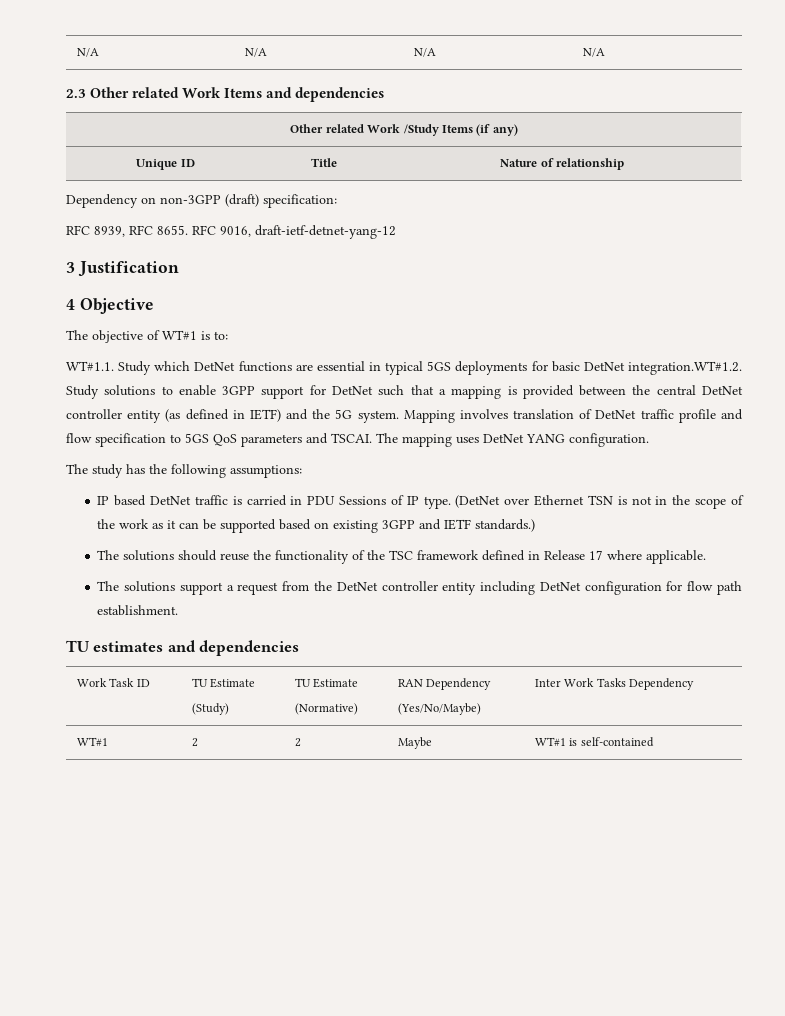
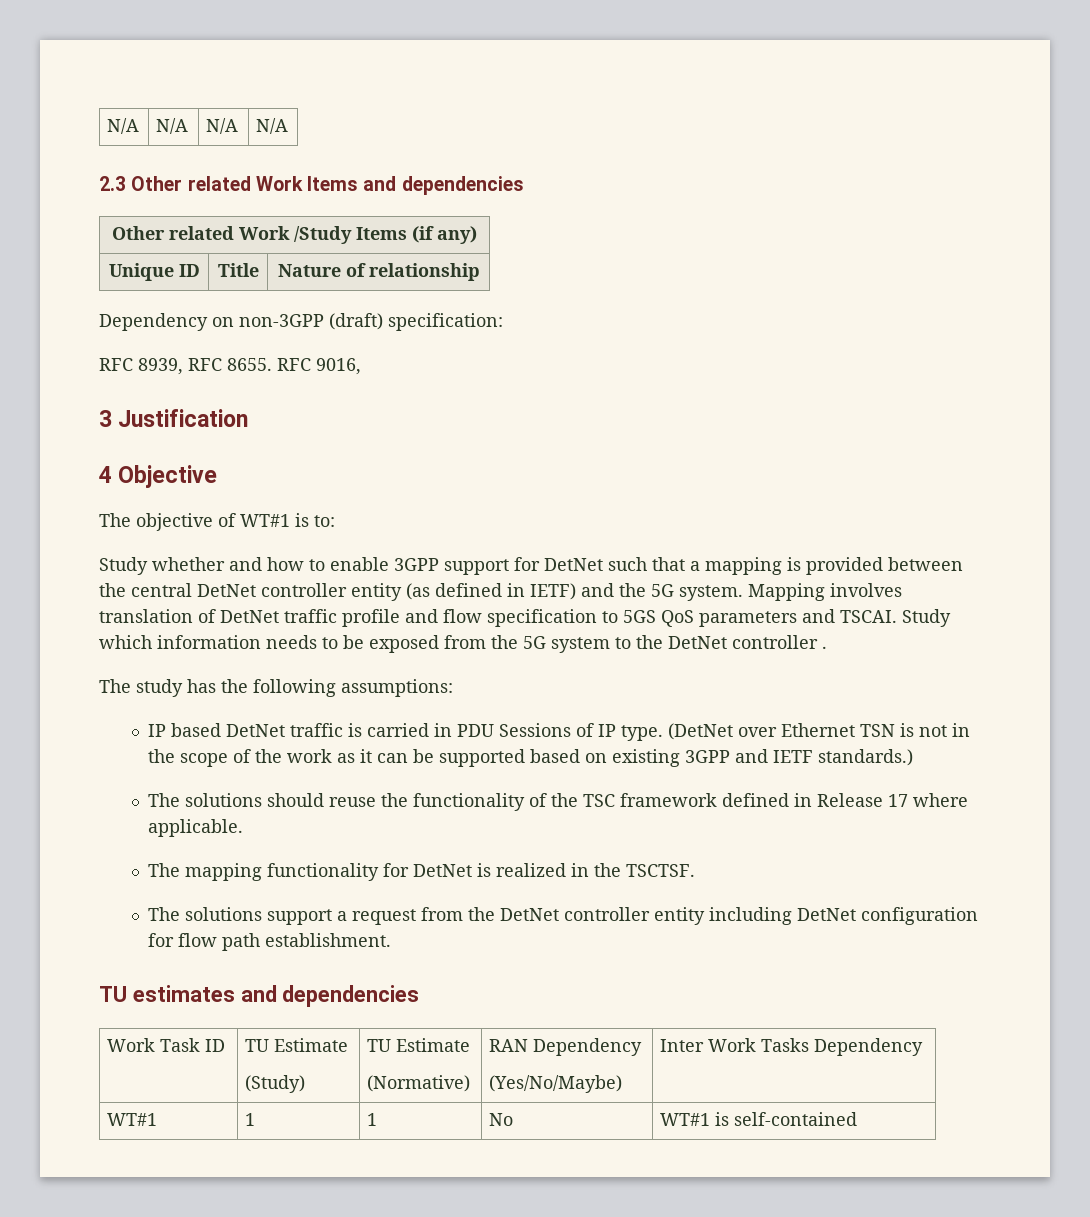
- RFC 9016, draft-ietf-detnet-yang-12
+ RFC 9016,
- WT#1.1. Study which DetNet functions are essential in typical 5GS deployments for basic DetNet integration.WT#1.2. Study solutions to enable 3GPP support for DetNet such that a mapping is provided between the central DetNet controller entity (as defined in IETF) and the 5G system.
+ Study whether and how to enable 3GPP support for DetNet such that a mapping is provided between the central DetNet controller entity (as defined in IETF) and the 5G system.
- The mapping uses DetNet YANG configuration.
+ Study which information needs to be exposed from the 5G system to the DetNet controller .
+ The mapping functionality for DetNet is realized in the TSCTSF.
- WT#1 | 2 | 2 | Maybe | WT#1 is self-contained
+ WT#1 | 1 | 1 | No | WT#1 is self-contained

